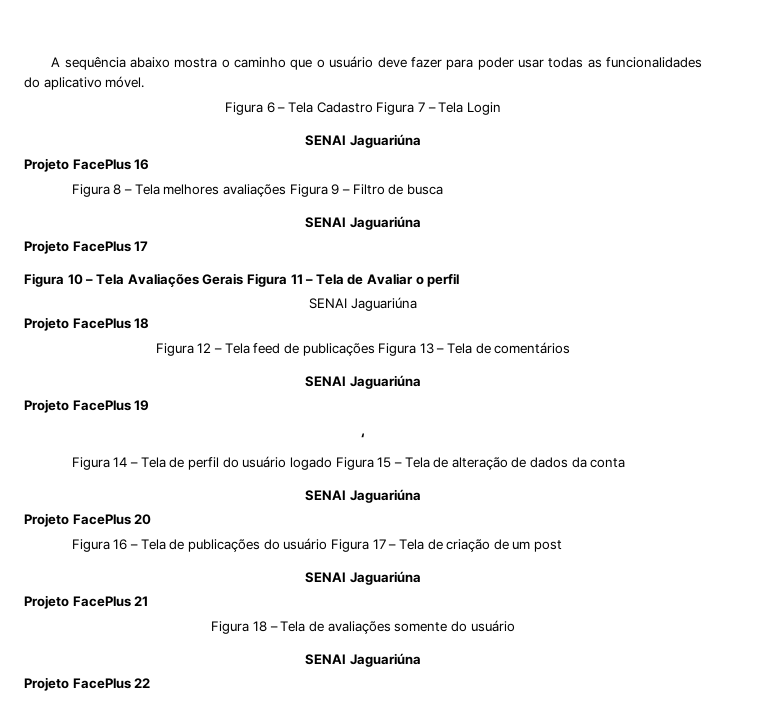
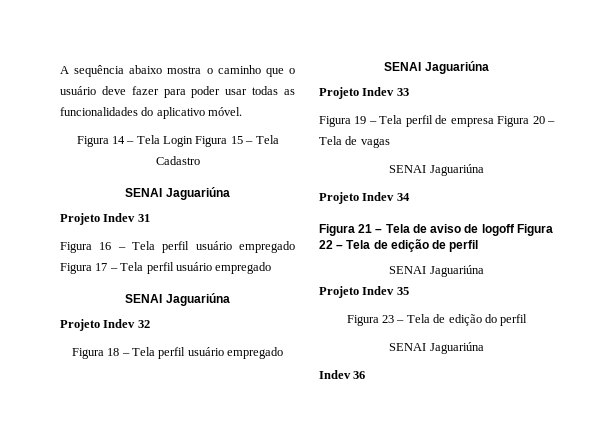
- Figura 6 – Tela Cadastro Figura 7 – Tela Login
+ Figura 14 – Tela Login Figura 15 – Tela Cadastro
  SENAI Jaguariúna
- Projeto FacePlus 16
- Figura 8 – Tela melhores avaliações Figura 9 – Filtro de busca
+ Projeto Indev 31
+ Figura 16 – Tela perfil usuário empregado Figura 17 – Tela perfil usuário empregado
  SENAI Jaguariúna
- Projeto FacePlus 17
- Figura 10 – Tela Avaliações Gerais Figura 11 – Tela de Avaliar o perfil
+ Projeto Indev 32
+ Figura 18 – Tela perfil usuário empregado
+ SENAI Jaguariúna
+ Projeto Indev 33
+ Figura 19 – Tela perfil de empresa Figura 20 – Tela de vagas
+ SENAI Jaguariúna
+ Projeto Indev 34
+ Figura 21 – Tela de aviso de logoff Figura 22 – Tela de edição de perfil
- Projeto FacePlus 18
- Figura 12 – Tela feed de publicações Figura 13 – Tela de comentários
+ Projeto Indev 35
+ Figura 23 – Tela de edição do perfil
  SENAI Jaguariúna
- Projeto FacePlus 19
- ‘
- Figura 14 – Tela de perfil do usuário logado Figura 15 – Tela de alteração de dados da conta
- SENAI Jaguariúna
- Projeto FacePlus 20
- Figura 16 – Tela de publicações do usuário Figura 17 – Tela de criação de um post
- SENAI Jaguariúna
- Projeto FacePlus 21
- Figura 18 – Tela de avaliações somente do usuário
- SENAI Jaguariúna
- Projeto FacePlus 22
+ Indev 36

